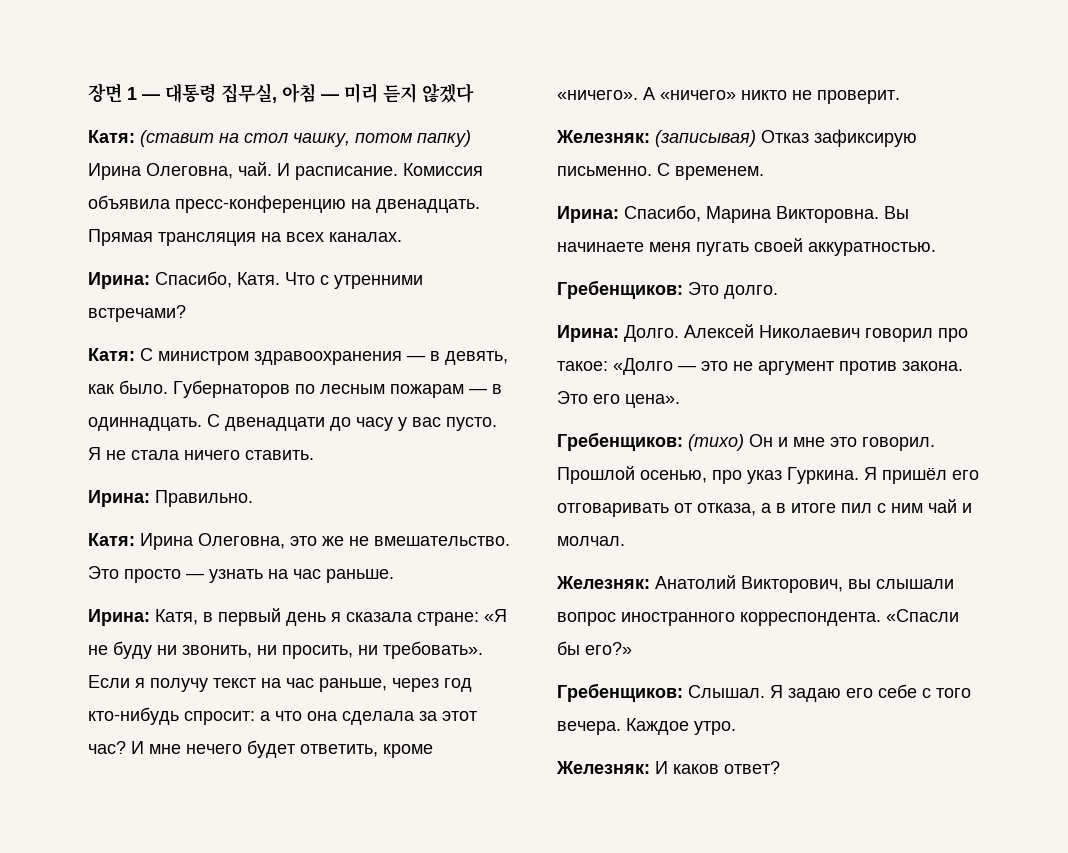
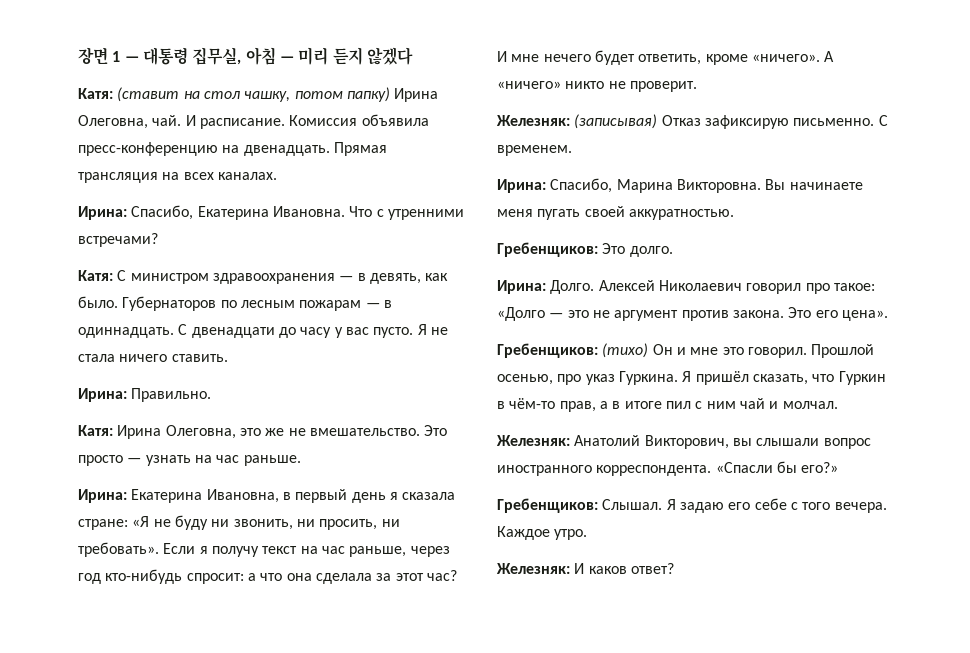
- Ирина: Спасибо, Катя.
+ Ирина: Спасибо, Екатерина Ивановна.
- Ирина: Катя, в первый день я сказала стране: «Я не буду ни звонить, ни просить, ни требовать».
+ Ирина: Екатерина Ивановна, в первый день я сказала стране: «Я не буду ни звонить, ни просить, ни требовать».
- Я пришёл его отговаривать от отказа, а в итоге пил с ним чай и молчал.
+ Я пришёл сказать, что Гуркин в чём-то прав, а в итоге пил с ним чай и молчал.

